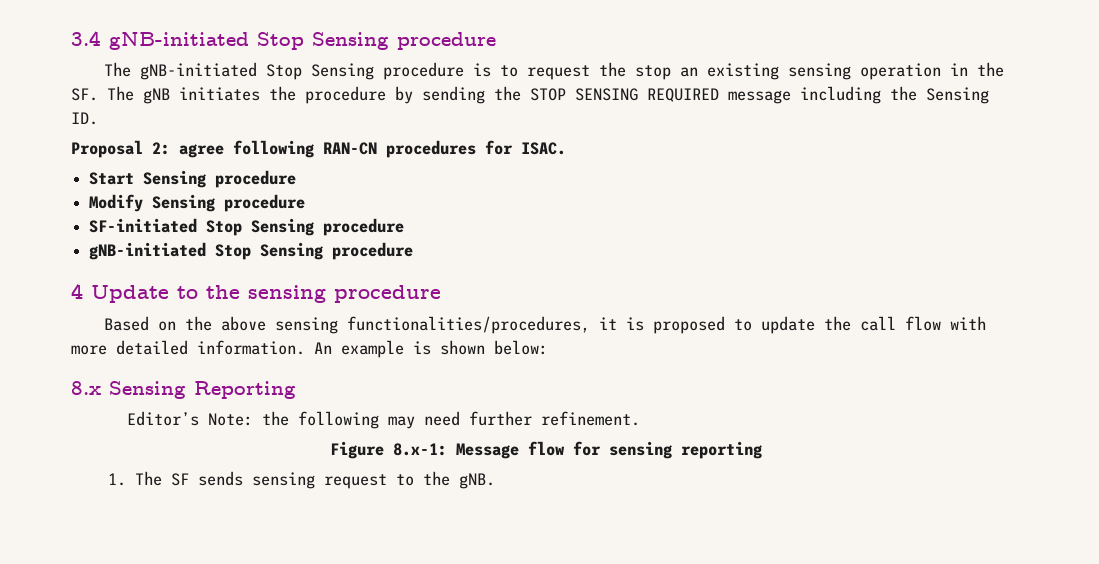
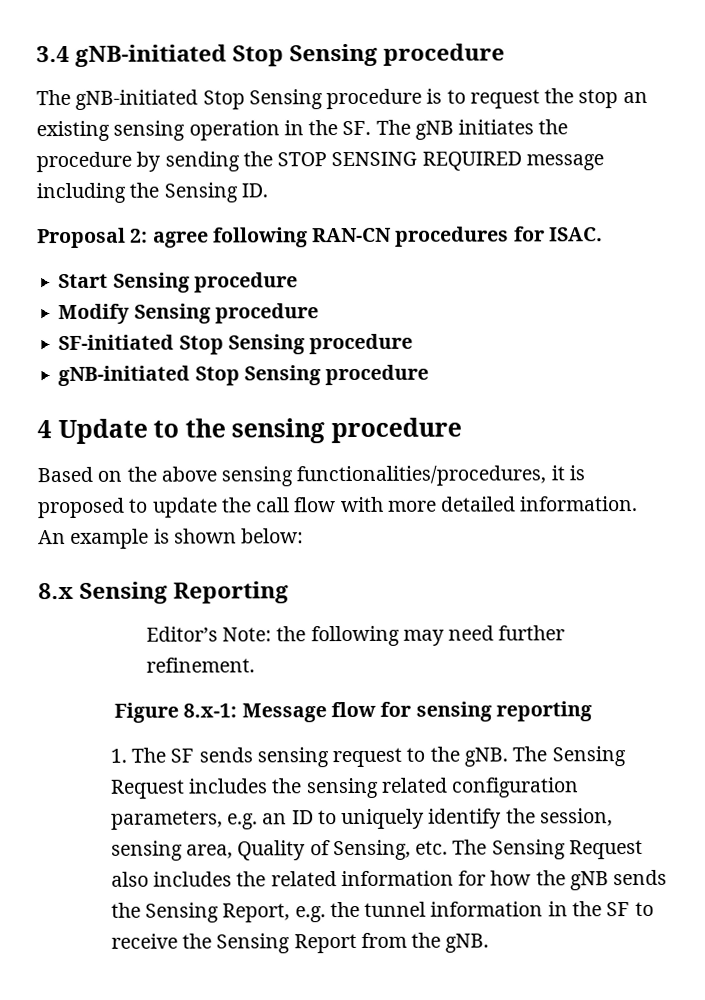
+ The Sensing Request includes the sensing related configuration parameters, e.g. an ID to uniquely identify the session, sensing area, Quality of Sensing, etc. The Sensing Request also includes the related information for how the gNB sends the Sensing Report, e.g. the tunnel information in the SF to receive the Sensing Report from the gNB.

